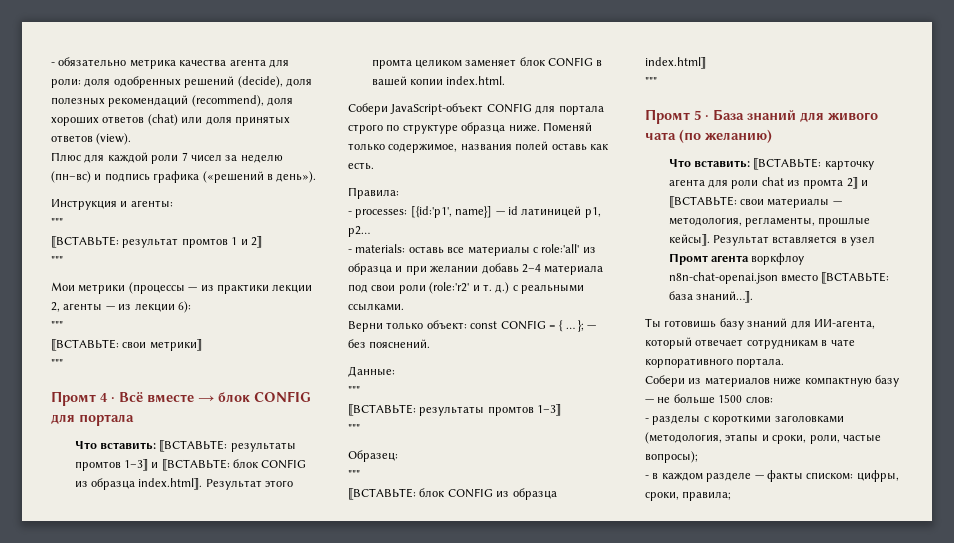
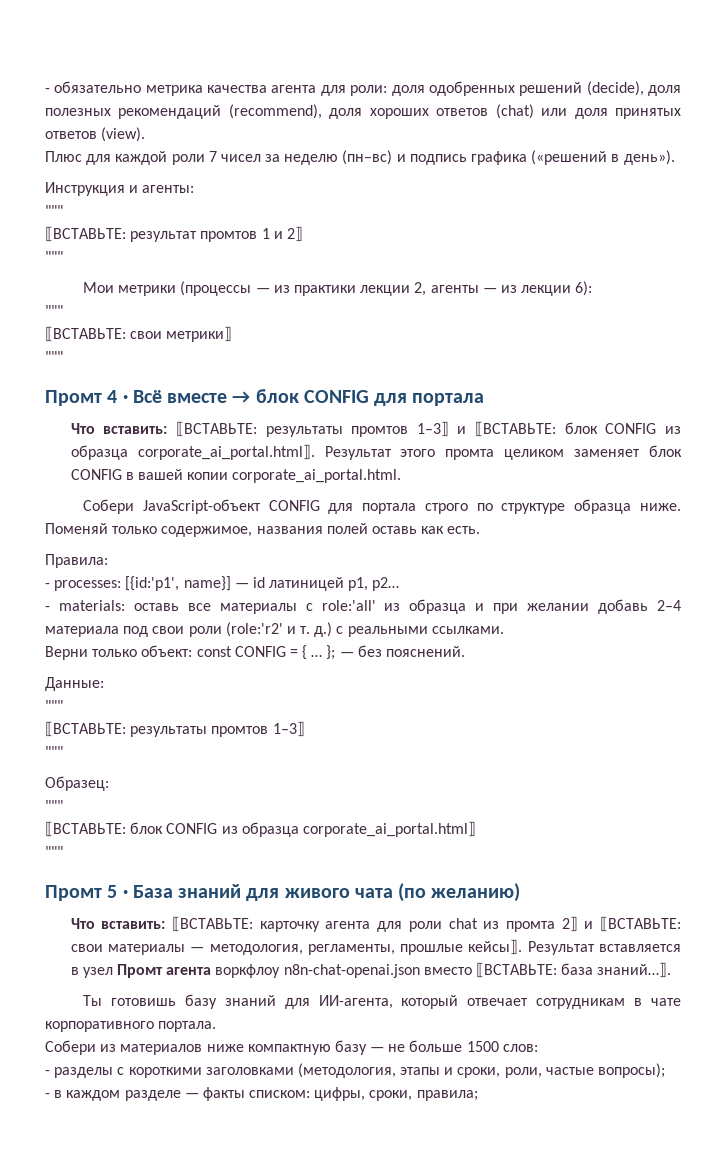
- Что вставить: ⟦ВСТАВЬТЕ: результаты промтов 1–3⟧ и ⟦ВСТАВЬТЕ: блок CONFIG из образца index.html⟧. Результат этого промта целиком заменяет блок CONFIG в вашей копии index.html.
+ Что вставить: ⟦ВСТАВЬТЕ: результаты промтов 1–3⟧ и ⟦ВСТАВЬТЕ: блок CONFIG из образца corporate_ai_portal.html⟧. Результат этого промта целиком заменяет блок CONFIG в вашей копии corporate_ai_portal.html.
- ⟦ВСТАВЬТЕ: блок CONFIG из образца index.html⟧
+ ⟦ВСТАВЬТЕ: блок CONFIG из образца corporate_ai_portal.html⟧

